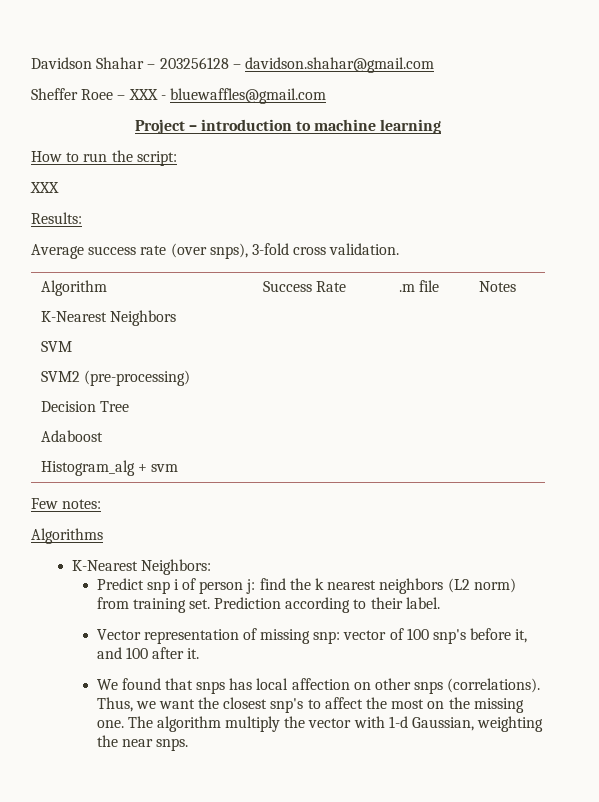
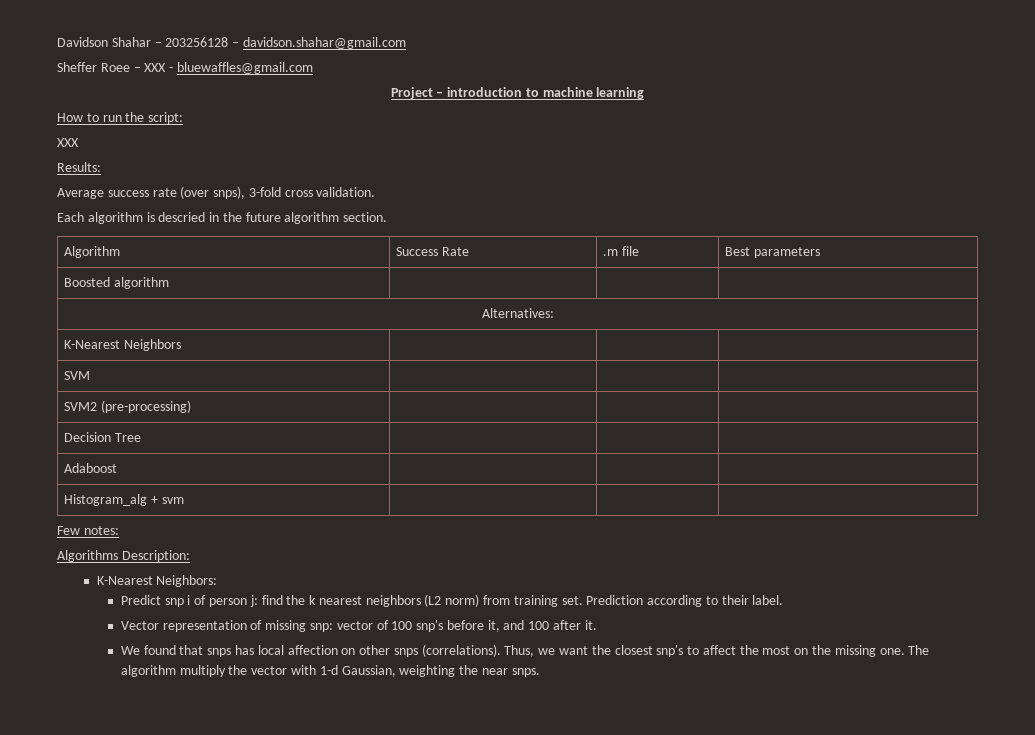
+ Each algorithm is descried in the future algorithm section.
- Algorithm | Success Rate | .m file | Notes
+ Algorithm | Success Rate | .m file | Best parameters
+ Boosted algorithm | | |
+ Alternatives:
- Algorithms
+ Algorithms Description:

